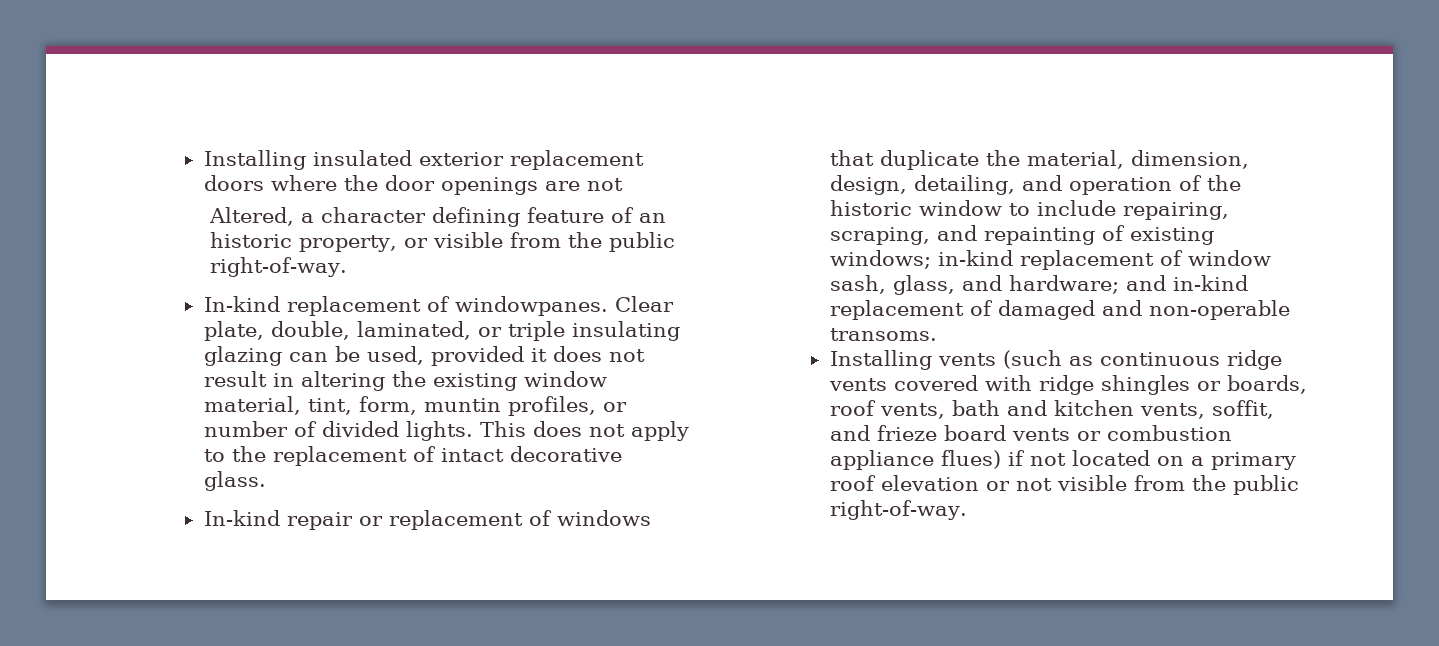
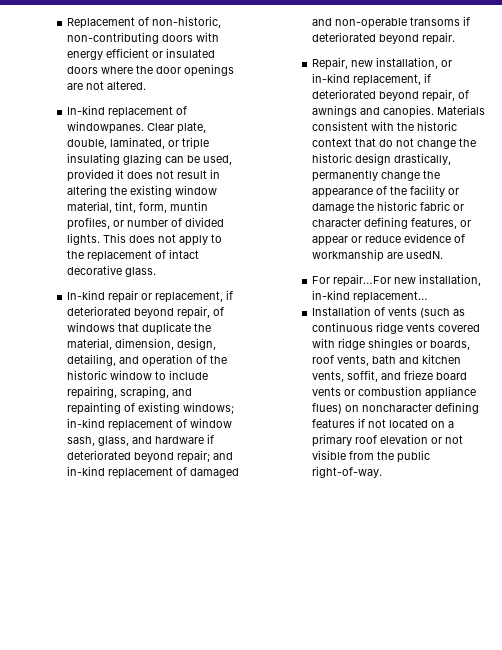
- Installing insulated exterior replacement doors where the door openings are not
- Altered, a character defining feature of an historic property, or visible from the public right-of-way.
+ Replacement of non-historic, non-contributing doors with energy efficient or insulated doors where the door openings are not altered.
- In-kind repair or replacement of windows that duplicate the material, dimension, design, detailing, and operation of the historic window to include repairing, scraping, and repainting of existing windows;
+ In-kind repair or replacement, if deteriorated beyond repair, of windows that duplicate the material, dimension, design, detailing, and operation of the historic window to include repairing, scraping, and repainting of existing windows;
- in-kind replacement of window sash, glass, and hardware;
+ in-kind replacement of window sash, glass, and hardware if deteriorated beyond repair;
- and in-kind replacement of damaged and non-operable transoms.
- Installing vents (such as continuous ridge vents covered with ridge shingles or boards, roof vents, bath and kitchen vents, soffit, and frieze board vents or combustion appliance flues) if not located on a primary roof elevation or not visible from the public right-of-way.
+ and in-kind replacement of damaged and non-operable transoms if deteriorated beyond repair.
+ Repair, new installation, or in-kind replacement, if deteriorated beyond repair, of awnings and canopies. Materials consistent with the historic context that do not change the historic design drastically, permanently change the appearance of the facility or damage the historic fabric or character defining features, or appear or reduce evidence of workmanship are usedN.
+ For repair…For new installation, in-kind replacement…
+ Installation of vents (such as continuous ridge vents covered with ridge shingles or boards, roof vents, bath and kitchen vents, soffit, and frieze board vents or combustion appliance flues) on noncharacter defining features if not located on a primary roof elevation or not visible from the public right-of-way.

